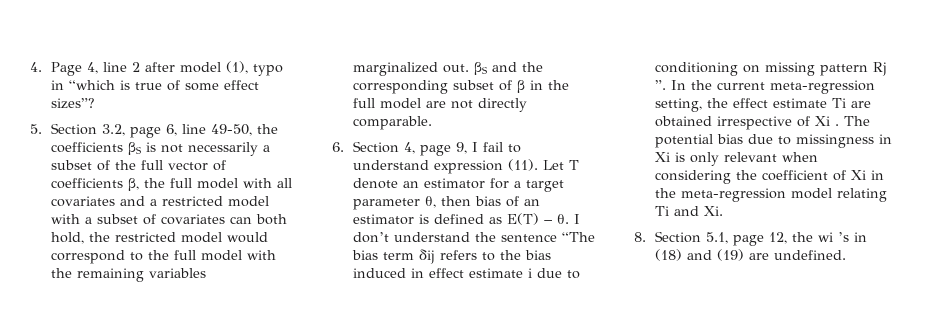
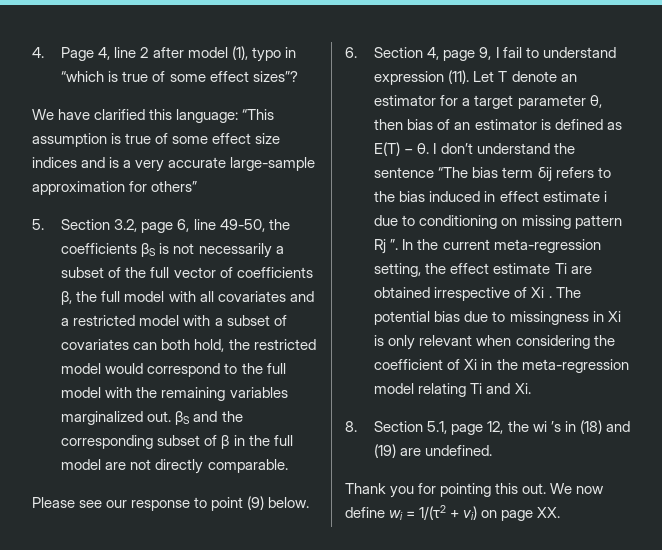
+ We have clarified this language: “This assumption is true of some effect size indices and is a very accurate large-sample approximation for others”
+ Please see our response to point (9) below.
+ Thank you for pointing this out. We now define wi = 1/(τ2 + vi) on page XX.

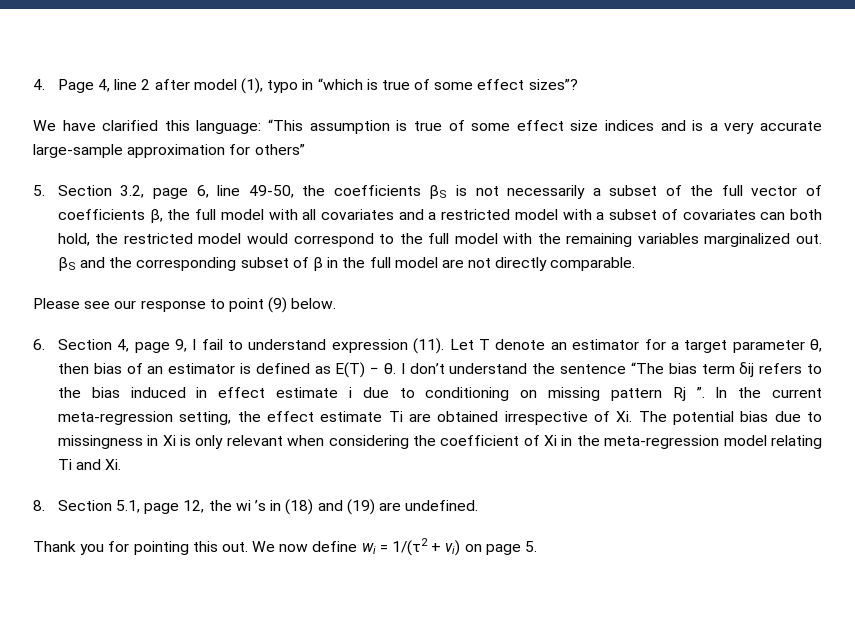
- In the current meta-regression setting, the effect estimate Ti are obtained irrespective of Xi . The potential bias due to missingness in Xi is only relevant when considering the coefficient of Xi in the meta-regression model relating Ti and Xi.
+ In the current meta-regression setting, the effect estimate Ti are obtained irrespective of Xi. The potential bias due to missingness in Xi is only relevant when considering the coefficient of Xi in the meta-regression model relating Ti and Xi.
- We now define wi = 1/(τ2 + vi) on page XX.
+ We now define wi = 1/(τ2 + vi) on page 5.

